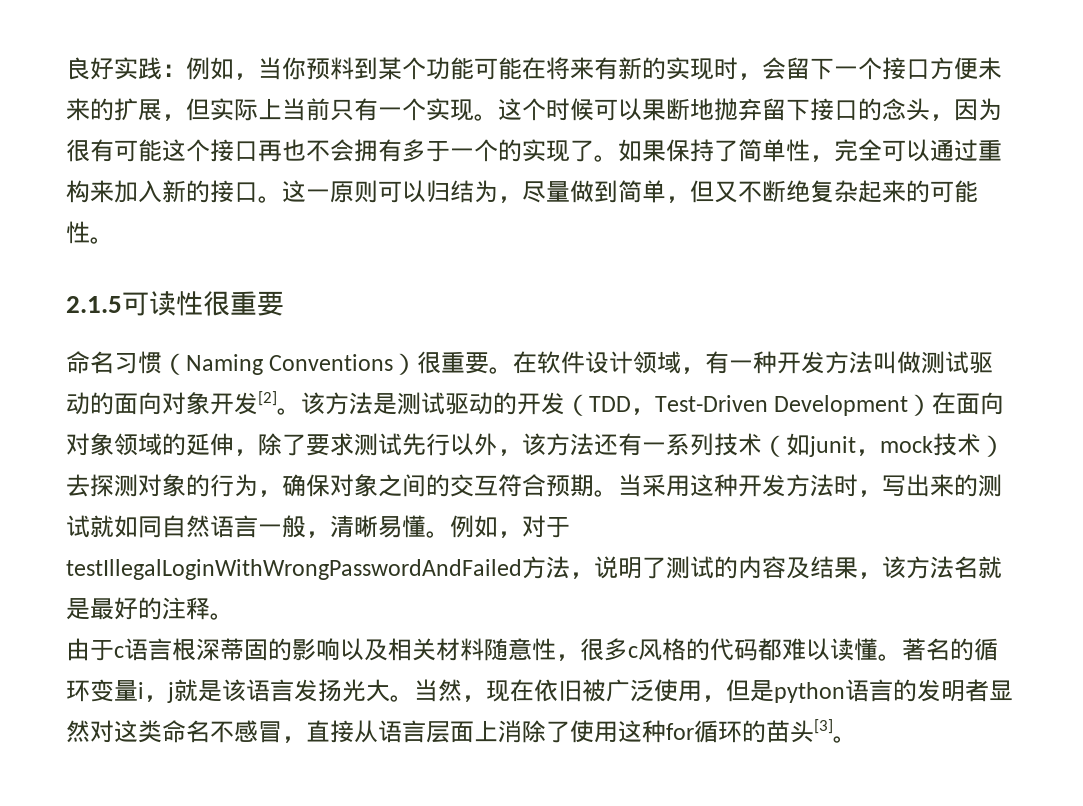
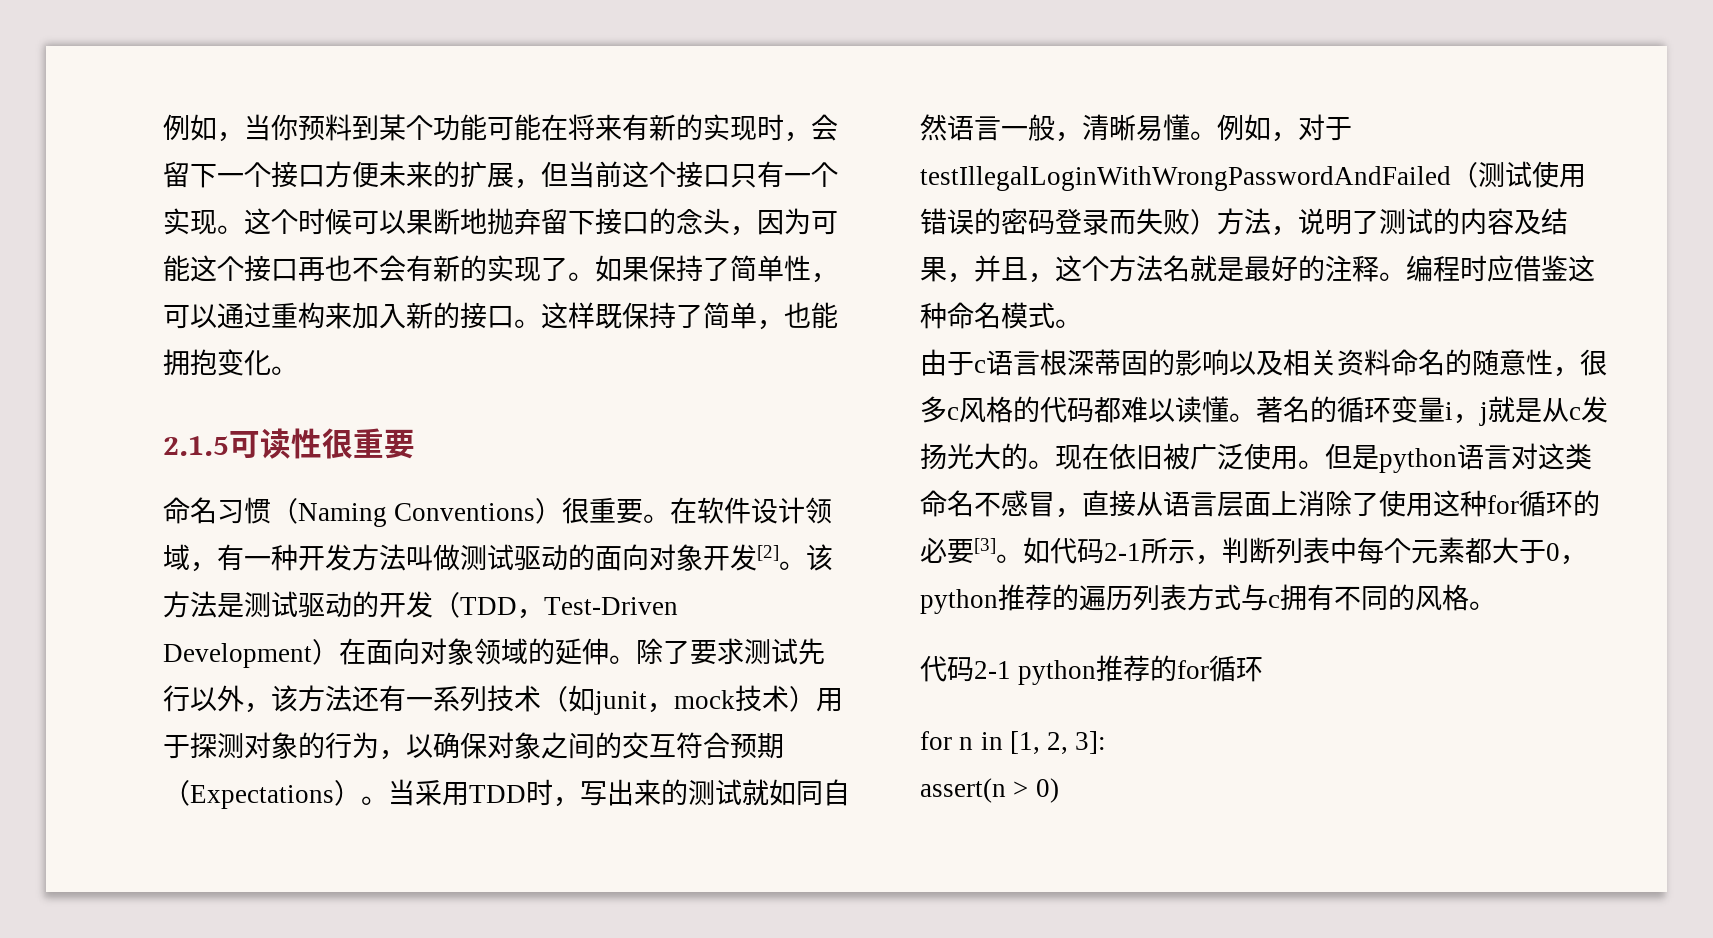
- 良好实践：例如，当你预料到某个功能可能在将来有新的实现时，会留下一个接口方便未来的扩展，但实际上当前只有一个实现。
+ 例如，当你预料到某个功能可能在将来有新的实现时，会留下一个接口方便未来的扩展，但当前这个接口只有一个实现。
- 这个时候可以果断地抛弃留下接口的念头，因为很有可能这个接口再也不会拥有多于一个的实现了。
+ 这个时候可以果断地抛弃留下接口的念头，因为可能这个接口再也不会有新的实现了。
- 如果保持了简单性，完全可以通过重构来加入新的接口。
+ 如果保持了简单性，可以通过重构来加入新的接口。
- 这一原则可以归结为，尽量做到简单，但又不断绝复杂起来的可能性。
+ 这样既保持了简单，也能拥抱变化。
- 该方法是测试驱动的开发（TDD，Test-Driven Development）在面向对象领域的延伸，除了要求测试先行以外，该方法还有一系列技术（如junit，mock技术）去探测对象的行为，确保对象之间的交互符合预期。当采用这种开发方法时，写出来的测试就如同自然语言一般，清晰易懂。
+ 该方法是测试驱动的开发（TDD，Test-Driven Development）在面向对象领域的延伸。除了要求测试先行以外，该方法还有一系列技术（如junit，mock技术）用于探测对象的行为，以确保对象之间的交互符合预期（Expectations）。当采用TDD时，写出来的测试就如同自然语言一般，清晰易懂。
- 例如，对于testIllegalLoginWithWrongPasswordAndFailed方法，说明了测试的内容及结果，该方法名就是最好的注释。
+ 例如，对于testIllegalLoginWithWrongPasswordAndFailed（测试使用错误的密码登录而失败）方法，说明了测试的内容及结果，并且，这个方法名就是最好的注释。编程时应借鉴这种命名模式。
- 由于c语言根深蒂固的影响以及相关材料随意性，很多c风格的代码都难以读懂。
+ 由于c语言根深蒂固的影响以及相关资料命名的随意性，很多c风格的代码都难以读懂。
- 著名的循环变量i，j就是该语言发扬光大。当然，现在依旧被广泛使用，但是python语言的发明者显然对这类命名不感冒，直接从语言层面上消除了使用这种for循环的苗头[3]。
+ 著名的循环变量i，j就是从c发扬光大的。现在依旧被广泛使用。但是python语言对这类命名不感冒，直接从语言层面上消除了使用这种for循环的必要[3]。如代码2-1所示，判断列表中每个元素都大于0，python推荐的遍历列表方式与c拥有不同的风格。
+ 代码2-1 python推荐的for循环
+ for n in [1, 2, 3]:
+ assert(n > 0)

